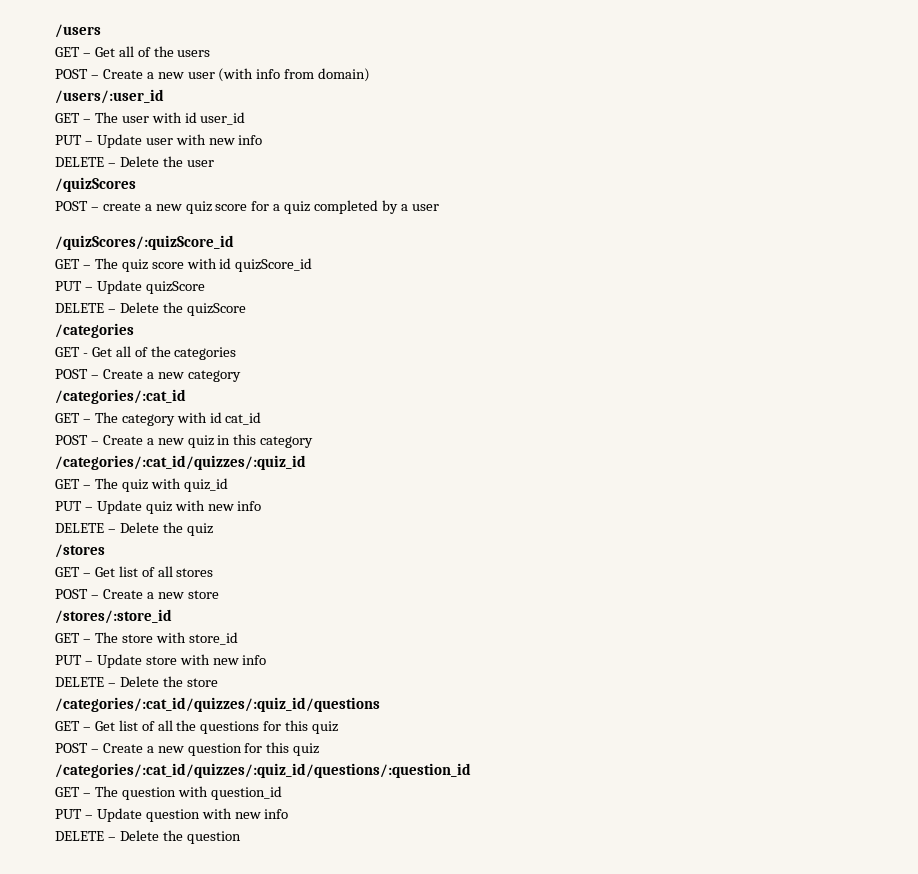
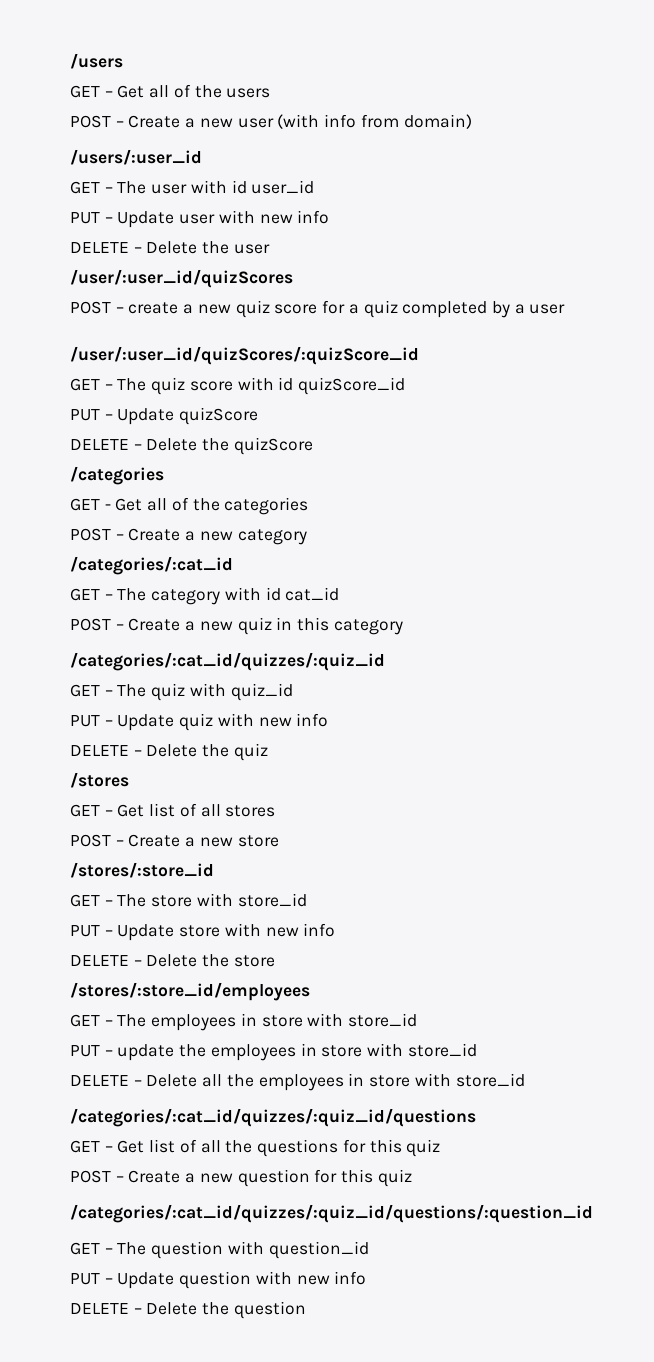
- /quizScores
+ /user/:user_id/quizScores
- /quizScores/:quizScore_id
+ /user/:user_id/quizScores/:quizScore_id
+ /stores/:store_id/employees
+ GET – The employees in store with store_id
+ PUT – update the employees in store with store_id
+ DELETE – Delete all the employees in store with store_id

